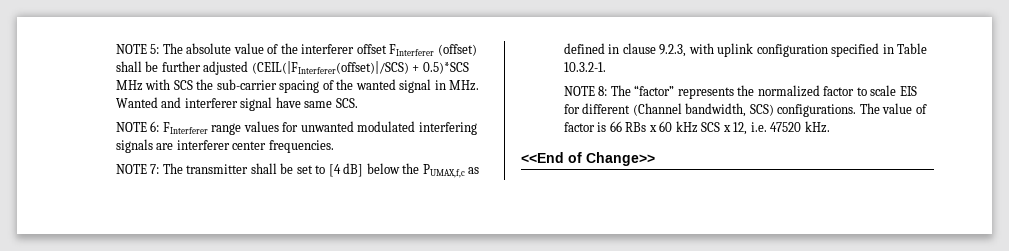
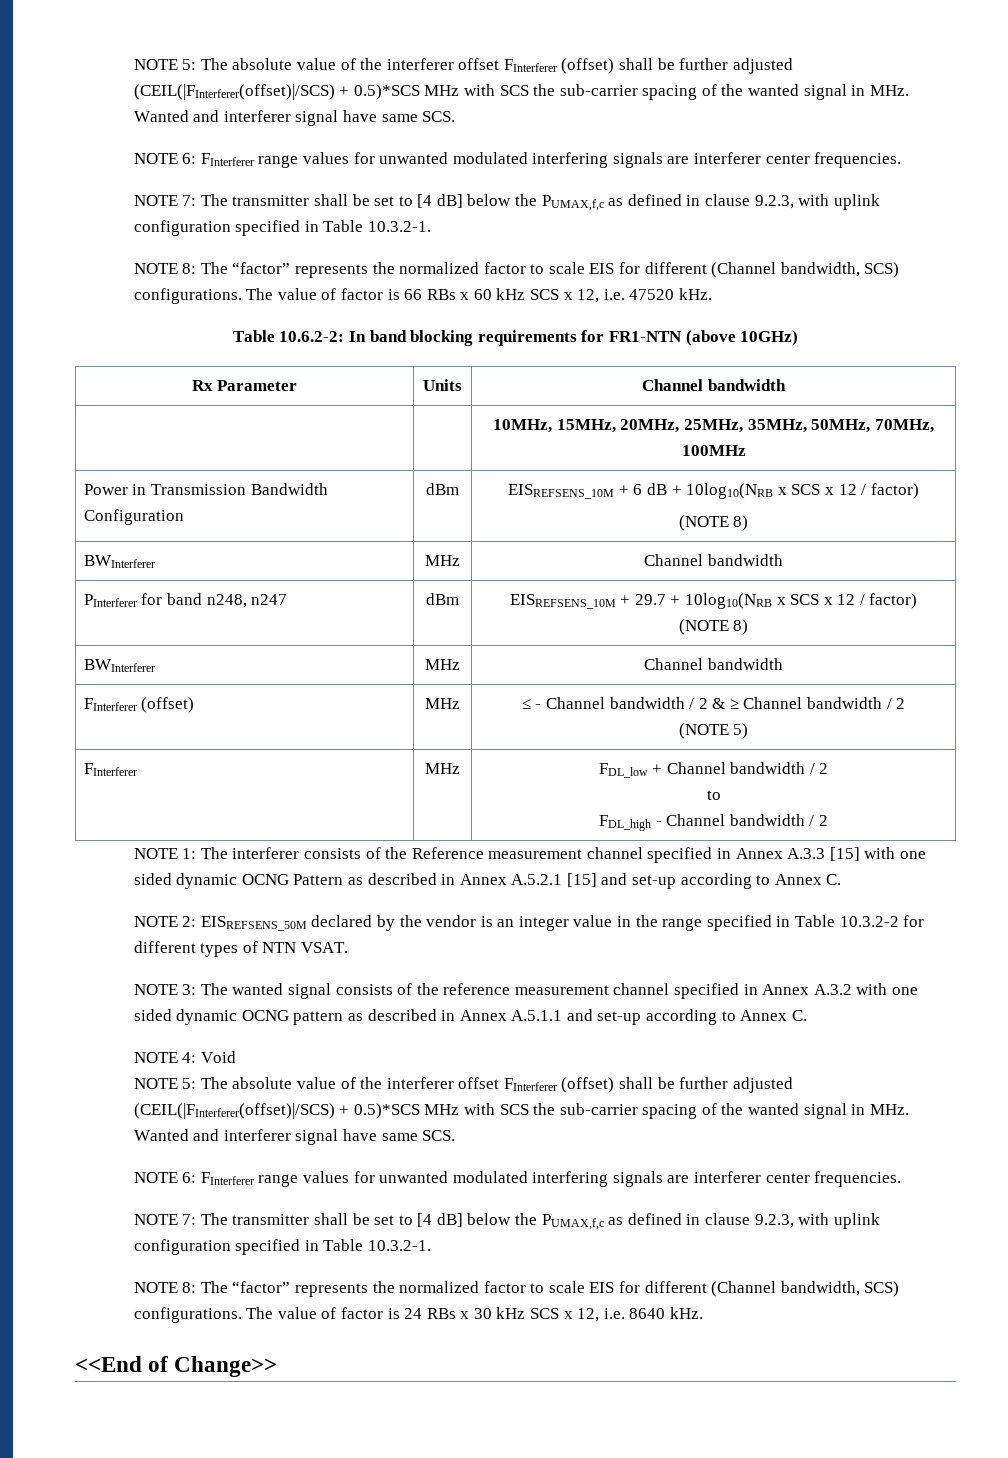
+ Table 10.6.2-2: In band blocking requirements for FR1-NTN (above 10GHz)
+ Rx Parameter | Units | Channel bandwidth
+ | | 10MHz, 15MHz, 20MHz, 25MHz, 35MHz, 50MHz, 70MHz, 100MHz
+ Power in Transmission Bandwidth Configuration | dBm | EISREFSENS_10M + 6 dB + 10log10(NRB x SCS x 12 / factor)
+ (NOTE 8)
+ BWInterferer | MHz | Channel bandwidth
+ PInterferer for band n248, n247 | dBm | EISREFSENS_10M + 29.7 + 10log10(NRB x SCS x 12 / factor)
+ (NOTE 8)
+ BWInterferer | MHz | Channel bandwidth
+ FInterferer (offset) | MHz | ≤ - Channel bandwidth / 2 & ≥ Channel bandwidth / 2
+ (NOTE 5)
+ FInterferer | MHz | FDL_low + Channel bandwidth / 2
+ to
+ FDL_high - Channel bandwidth / 2
+ NOTE 1: The interferer consists of the Reference measurement channel specified in Annex A.3.3 [15] with one sided dynamic OCNG Pattern as described in Annex A.5.2.1 [15] and set-up according to Annex C.
+ NOTE 2: EISREFSENS_50M declared by the vendor is an integer value in the range specified in Table 10.3.2-2 for different types of NTN VSAT.
+ NOTE 3: The wanted signal consists of the reference measurement channel specified in Annex A.3.2 with one sided dynamic OCNG pattern as described in Annex A.5.1.1 and set-up according to Annex C.
+ NOTE 4: Void
+ NOTE 5: The absolute value of the interferer offset FInterferer (offset) shall be further adjusted (CEIL(|FInterferer(offset)|/SCS) + 0.5)*SCS MHz with SCS the sub-carrier spacing of the wanted signal in MHz. Wanted and interferer signal have same SCS.
+ NOTE 6: FInterferer range values for unwanted modulated interfering signals are interferer center frequencies.
+ NOTE 7: The transmitter shall be set to [4 dB] below the PUMAX,f,c as defined in clause 9.2.3, with uplink configuration specified in Table 10.3.2-1.
+ NOTE 8: The “factor” represents the normalized factor to scale EIS for different (Channel bandwidth, SCS) configurations. The value of factor is 24 RBs x 30 kHz SCS x 12, i.e. 8640 kHz.

